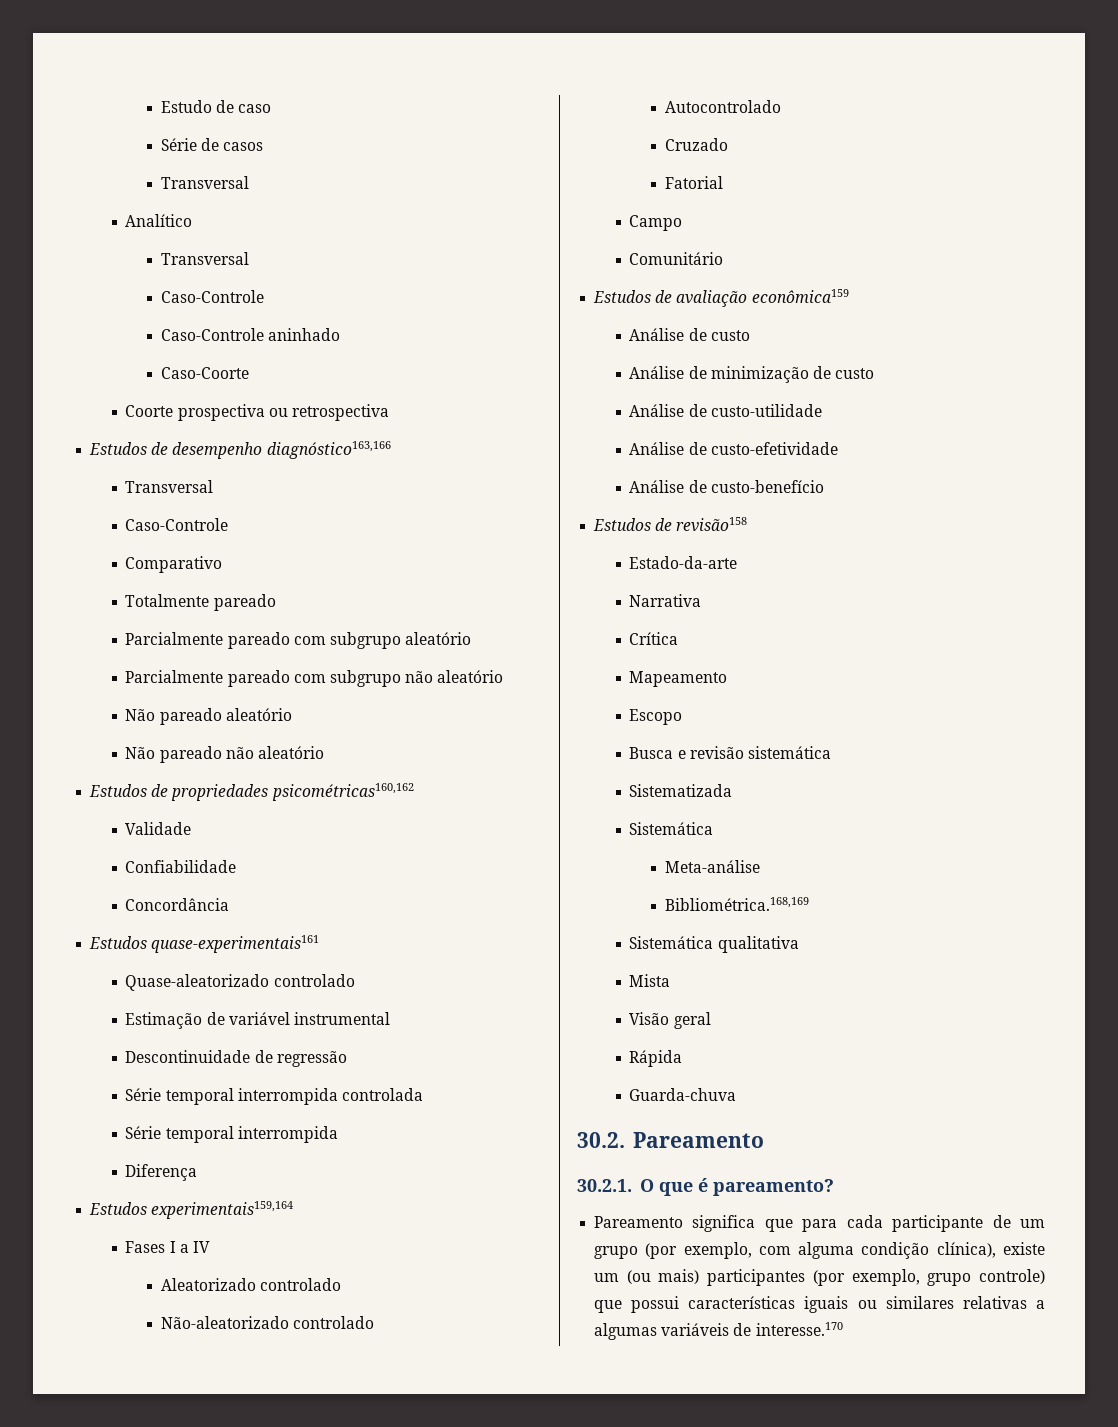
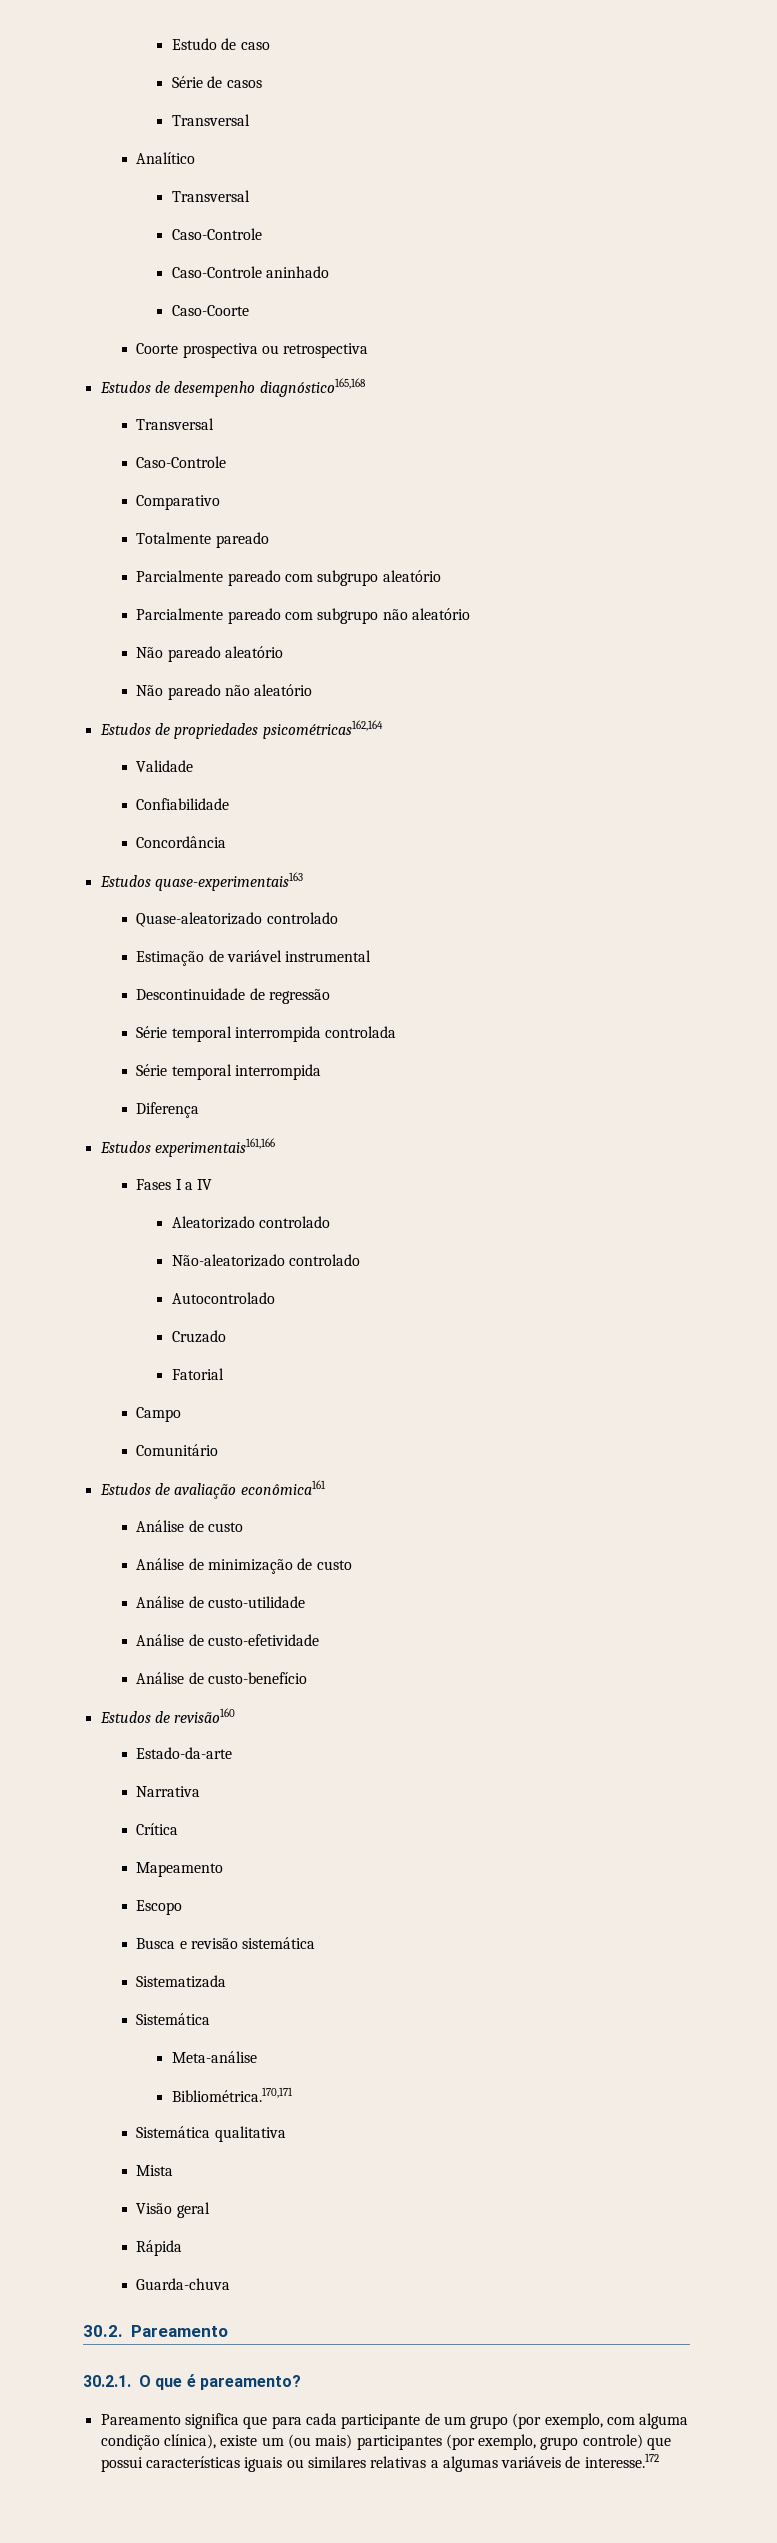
- Estudos de desempenho diagnóstico163,166
+ Estudos de desempenho diagnóstico165,168
- Estudos de propriedades psicométricas160,162
+ Estudos de propriedades psicométricas162,164
- Estudos quase-experimentais161
+ Estudos quase-experimentais163
- Estudos experimentais159,164
+ Estudos experimentais161,166
- Estudos de avaliação econômica159
+ Estudos de avaliação econômica161
- Estudos de revisão158
+ Estudos de revisão160
- Bibliométrica.168,169
+ Bibliométrica.170,171
- Pareamento significa que para cada participante de um grupo (por exemplo, com alguma condição clínica), existe um (ou mais) participantes (por exemplo, grupo controle) que possui características iguais ou similares relativas a algumas variáveis de interesse.170
+ Pareamento significa que para cada participante de um grupo (por exemplo, com alguma condição clínica), existe um (ou mais) participantes (por exemplo, grupo controle) que possui características iguais ou similares relativas a algumas variáveis de interesse.172

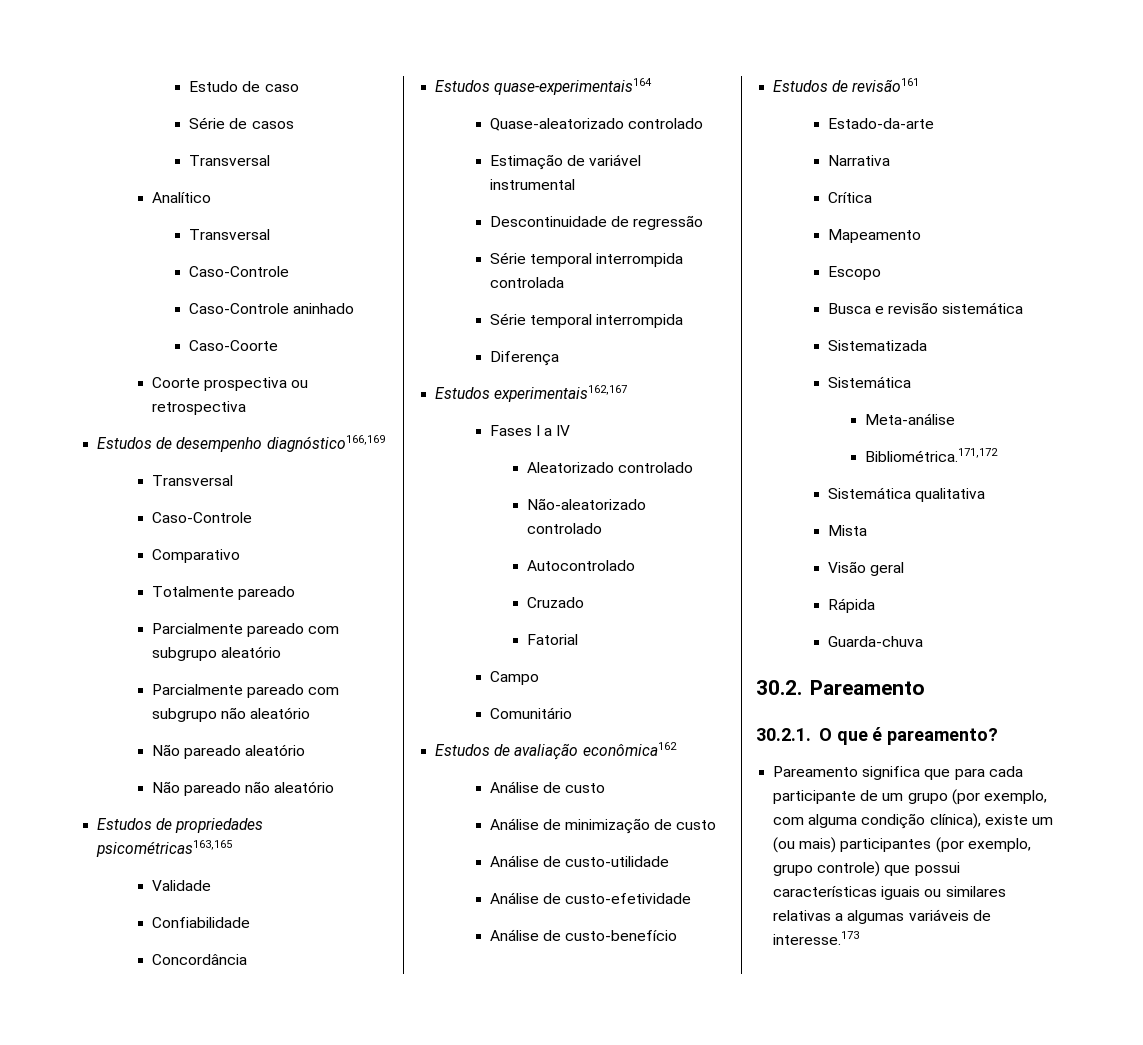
- Estudos de desempenho diagnóstico165,168
+ Estudos de desempenho diagnóstico166,169
- Estudos de propriedades psicométricas162,164
+ Estudos de propriedades psicométricas163,165
- Estudos quase-experimentais163
+ Estudos quase-experimentais164
- Estudos experimentais161,166
+ Estudos experimentais162,167
- Estudos de avaliação econômica161
+ Estudos de avaliação econômica162
- Estudos de revisão160
+ Estudos de revisão161
- Bibliométrica.170,171
+ Bibliométrica.171,172
- Pareamento significa que para cada participante de um grupo (por exemplo, com alguma condição clínica), existe um (ou mais) participantes (por exemplo, grupo controle) que possui características iguais ou similares relativas a algumas variáveis de interesse.172
+ Pareamento significa que para cada participante de um grupo (por exemplo, com alguma condição clínica), existe um (ou mais) participantes (por exemplo, grupo controle) que possui características iguais ou similares relativas a algumas variáveis de interesse.173

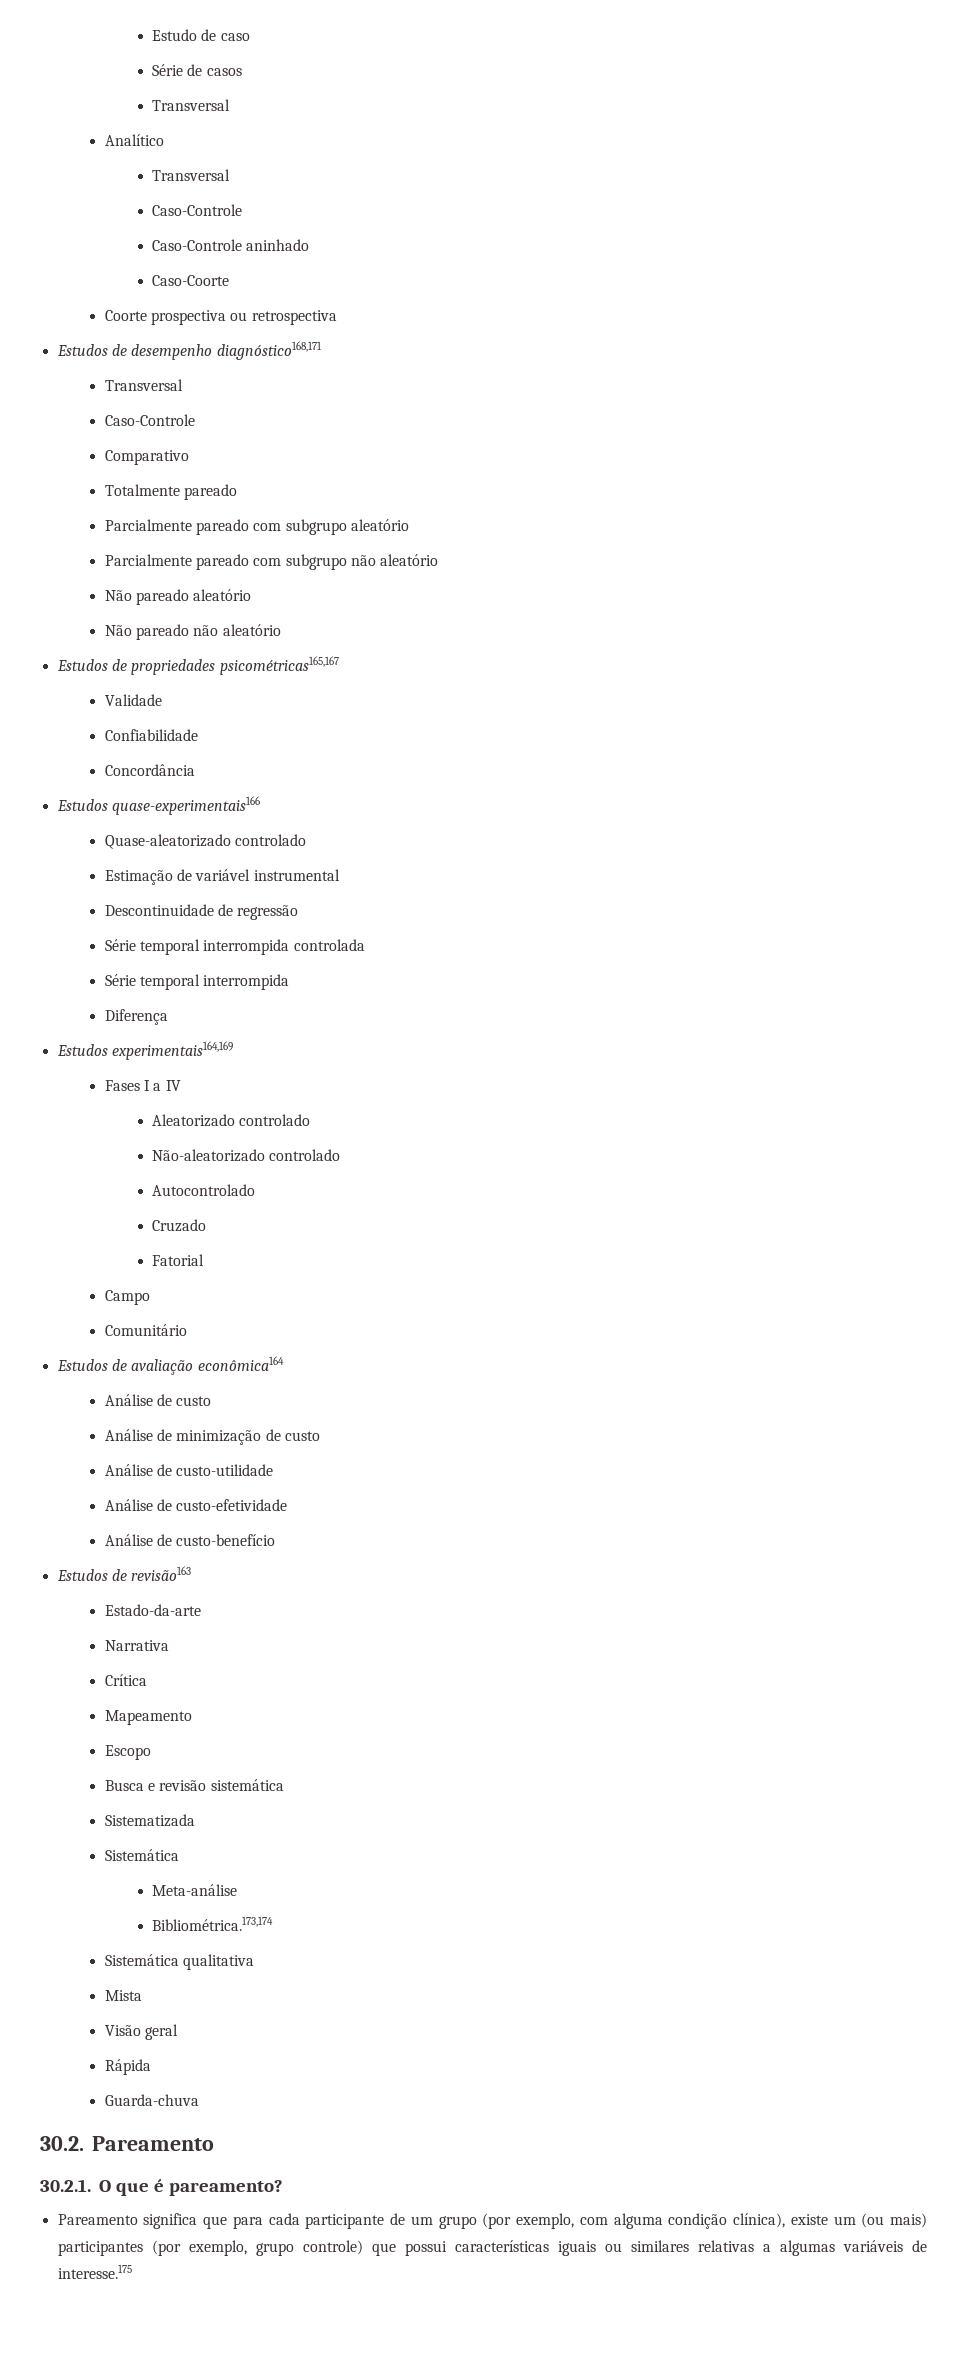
- Estudos de desempenho diagnóstico166,169
+ Estudos de desempenho diagnóstico168,171
- Estudos de propriedades psicométricas163,165
+ Estudos de propriedades psicométricas165,167
- Estudos quase-experimentais164
+ Estudos quase-experimentais166
- Estudos experimentais162,167
+ Estudos experimentais164,169
- Estudos de avaliação econômica162
+ Estudos de avaliação econômica164
- Estudos de revisão161
+ Estudos de revisão163
- Bibliométrica.171,172
+ Bibliométrica.173,174
- Pareamento significa que para cada participante de um grupo (por exemplo, com alguma condição clínica), existe um (ou mais) participantes (por exemplo, grupo controle) que possui características iguais ou similares relativas a algumas variáveis de interesse.173
+ Pareamento significa que para cada participante de um grupo (por exemplo, com alguma condição clínica), existe um (ou mais) participantes (por exemplo, grupo controle) que possui características iguais ou similares relativas a algumas variáveis de interesse.175

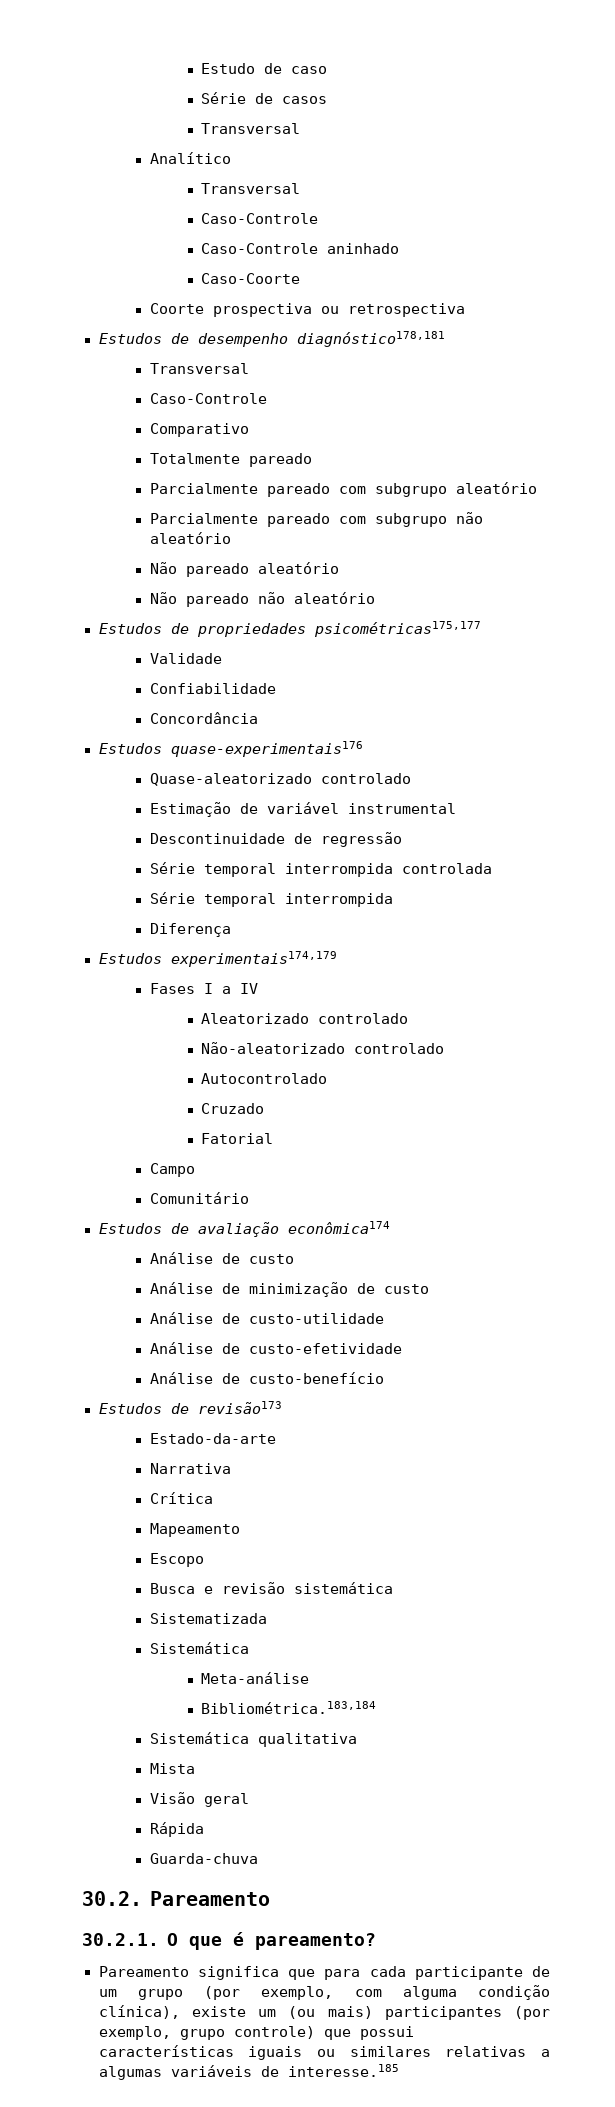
- Estudos de desempenho diagnóstico168,171
+ Estudos de desempenho diagnóstico178,181
- Estudos de propriedades psicométricas165,167
+ Estudos de propriedades psicométricas175,177
- Estudos quase-experimentais166
+ Estudos quase-experimentais176
- Estudos experimentais164,169
+ Estudos experimentais174,179
- Estudos de avaliação econômica164
+ Estudos de avaliação econômica174
- Estudos de revisão163
+ Estudos de revisão173
- Bibliométrica.173,174
+ Bibliométrica.183,184
- Pareamento significa que para cada participante de um grupo (por exemplo, com alguma condição clínica), existe um (ou mais) participantes (por exemplo, grupo controle) que possui características iguais ou similares relativas a algumas variáveis de interesse.175
+ Pareamento significa que para cada participante de um grupo (por exemplo, com alguma condição clínica), existe um (ou mais) participantes (por exemplo, grupo controle) que possui características iguais ou similares relativas a algumas variáveis de interesse.185

